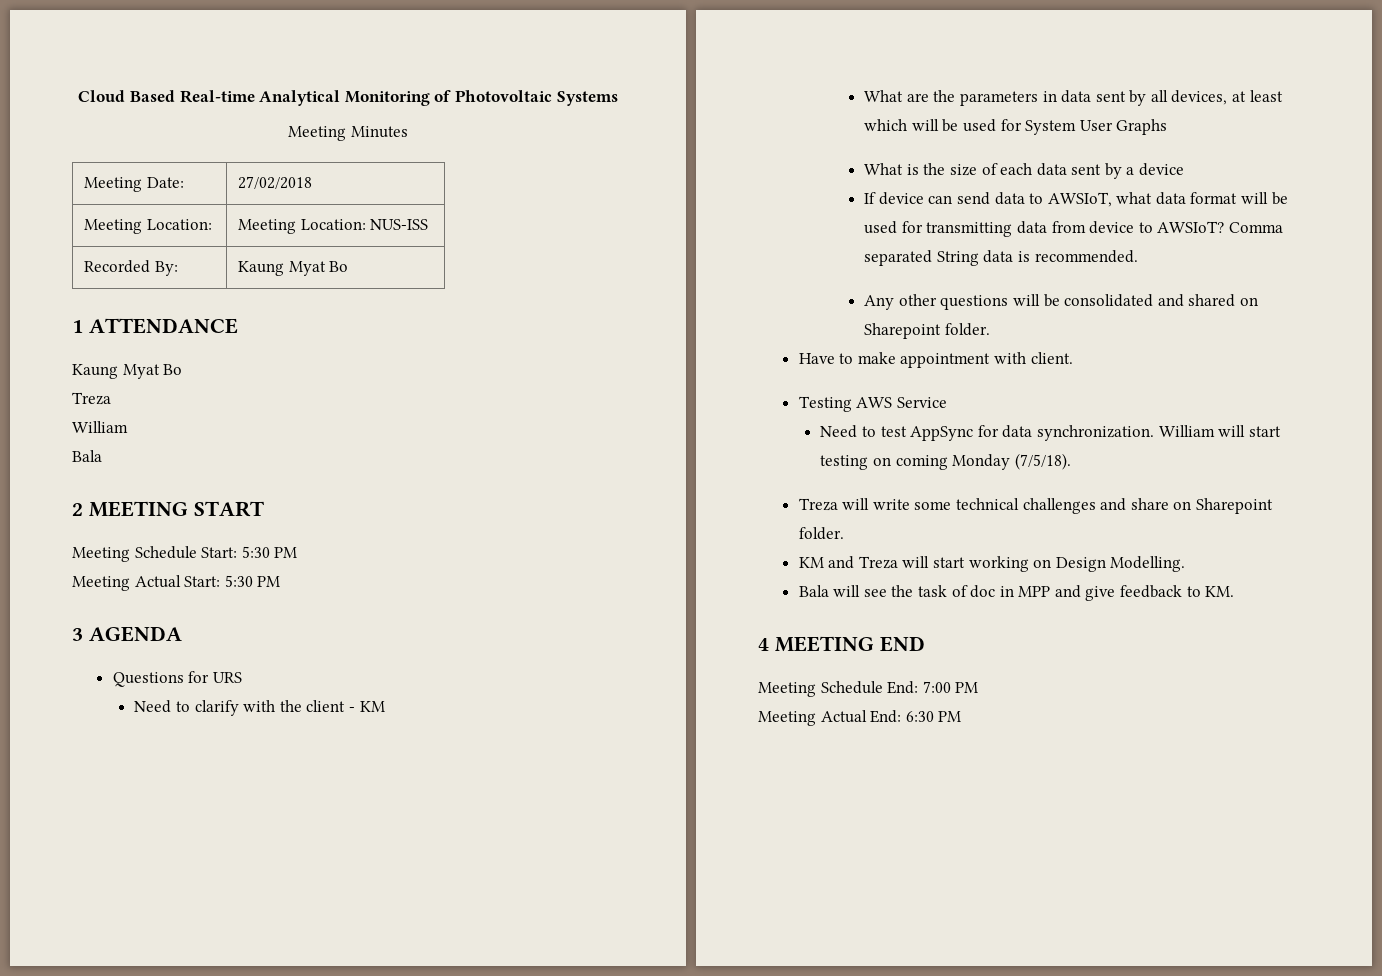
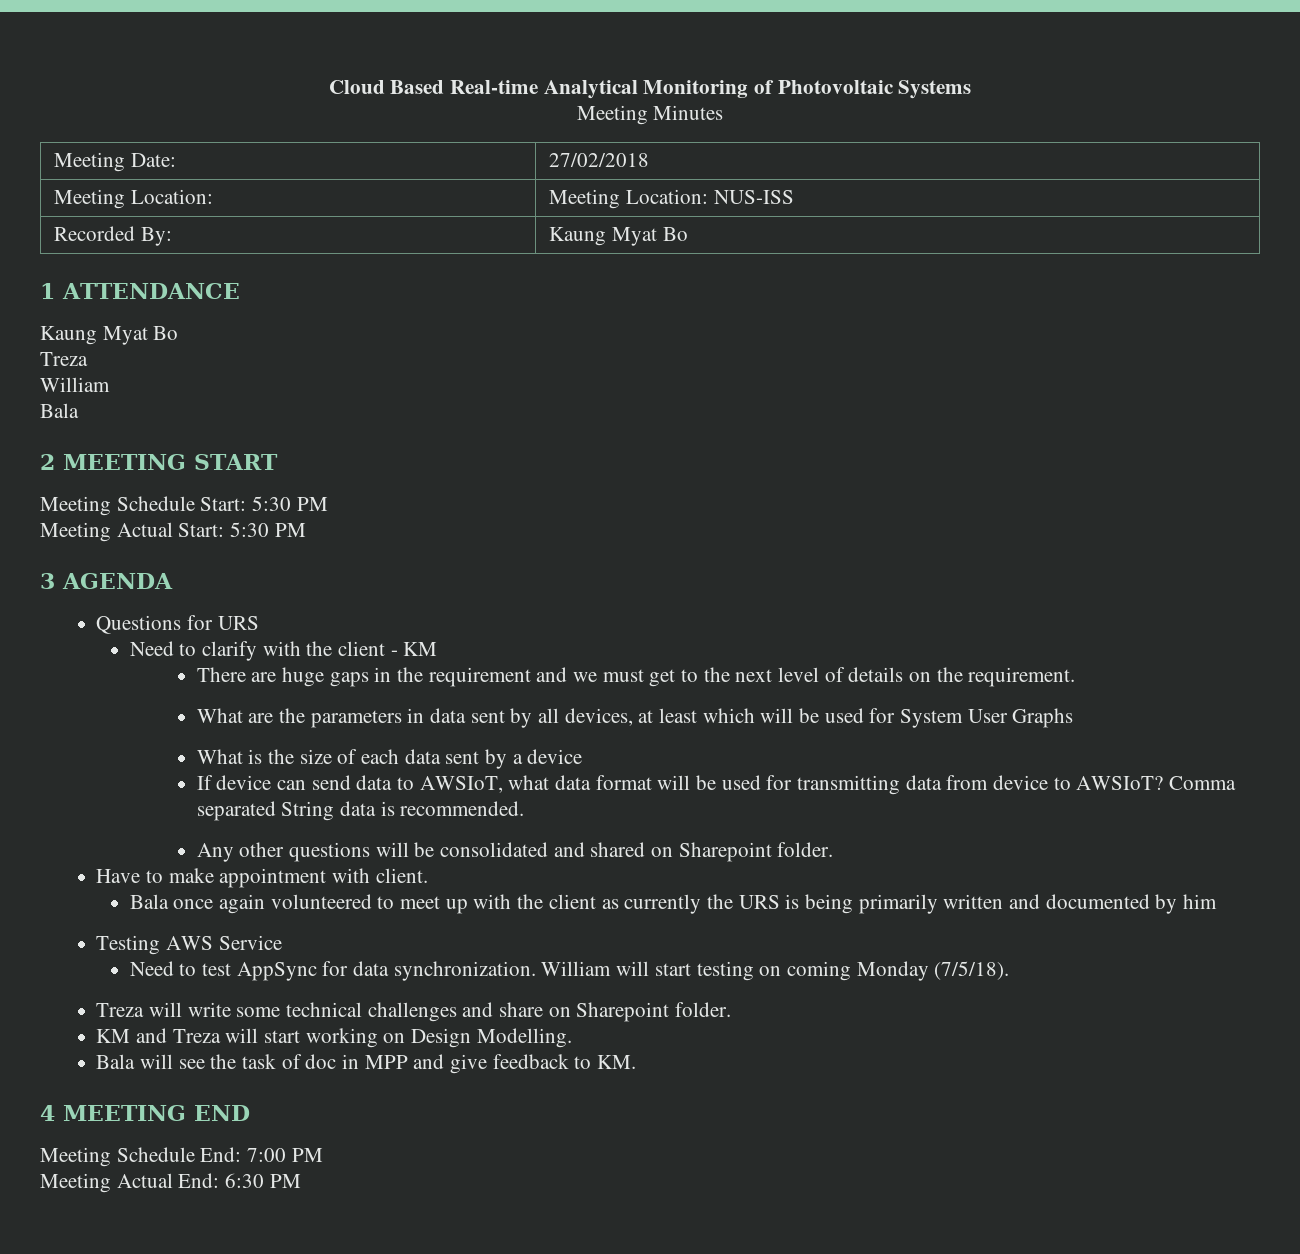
+ There are huge gaps in the requirement and we must get to the next level of details on the requirement.
+ Bala once again volunteered to meet up with the client as currently the URS is being primarily written and documented by him

